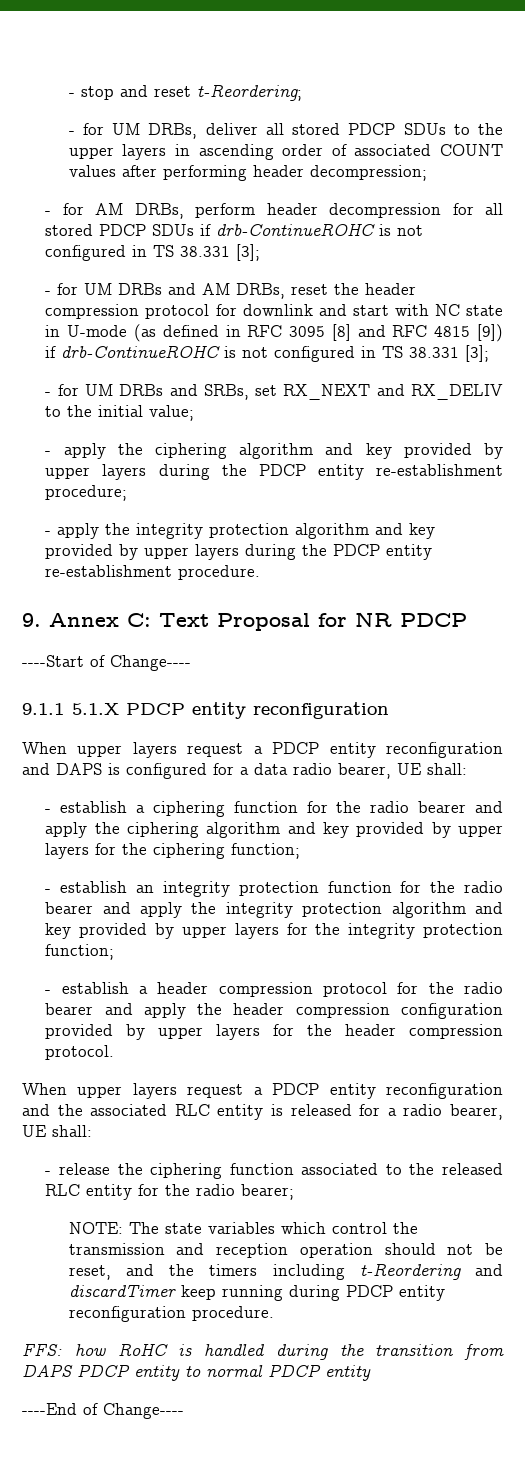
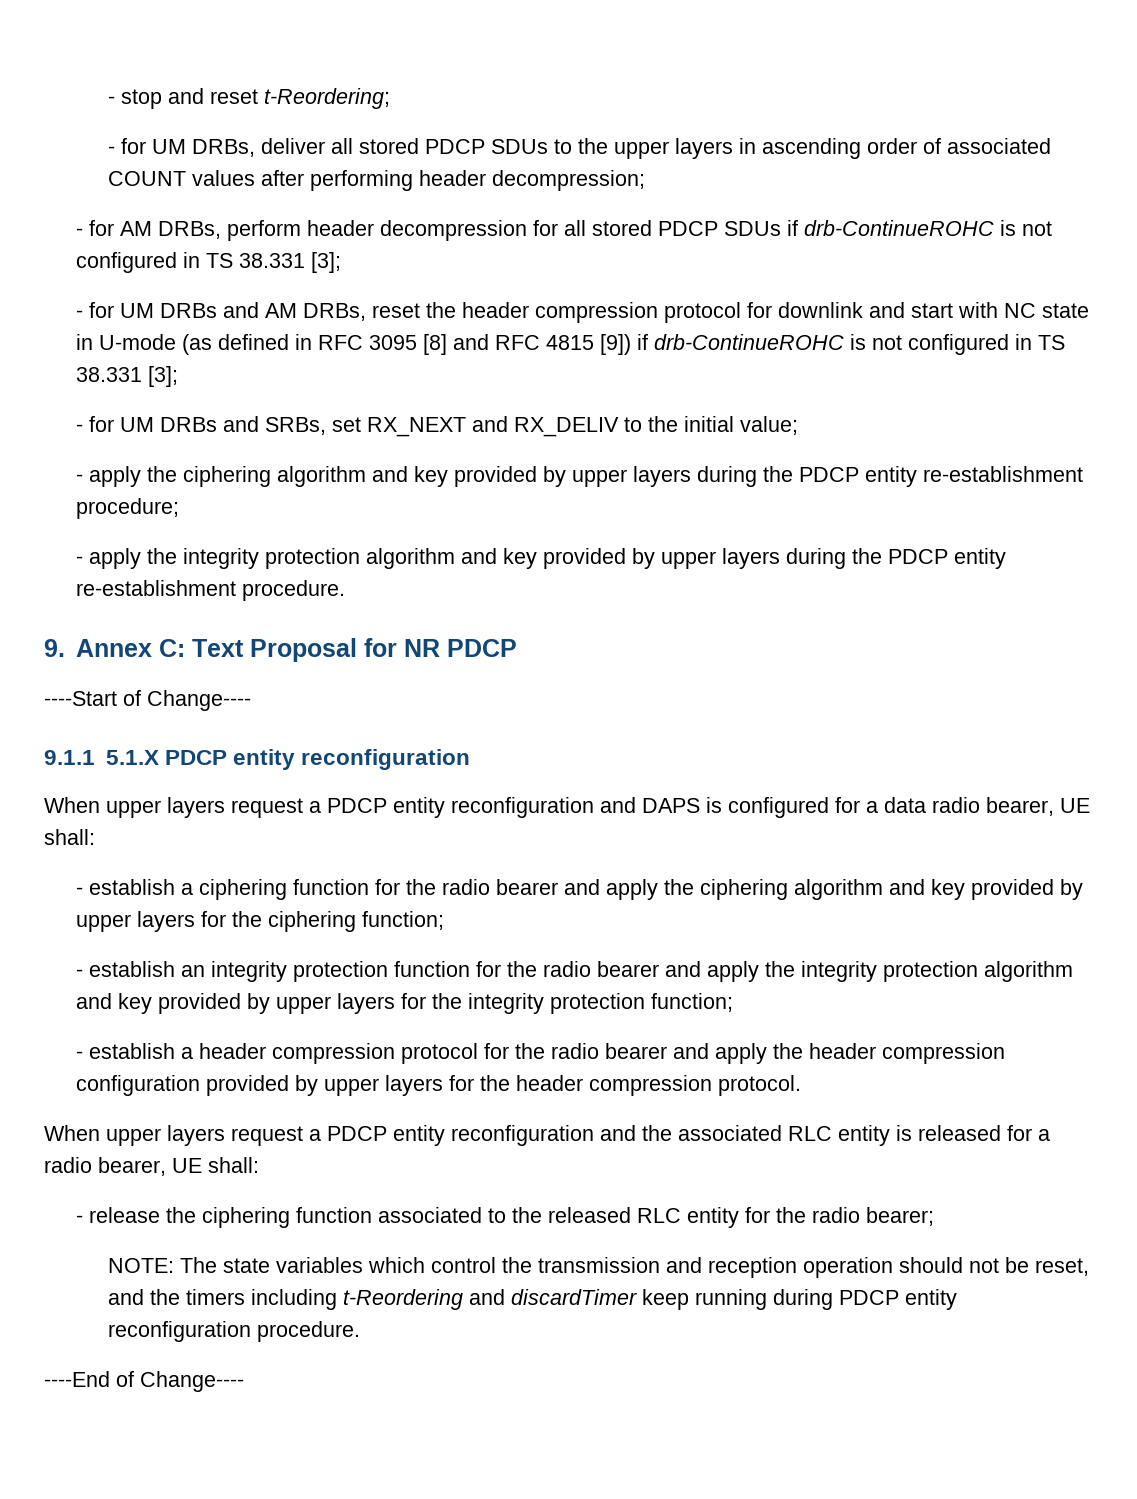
- FFS: how RoHC is handled during the transition from DAPS PDCP entity to normal PDCP entity

